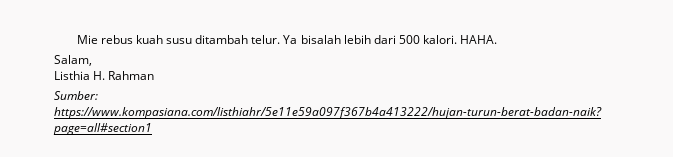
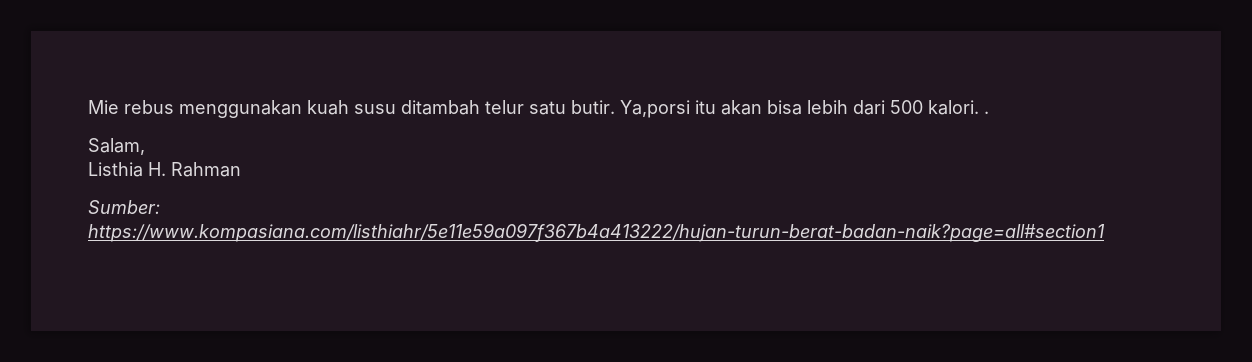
- Mie rebus kuah susu ditambah telur. Ya bisalah lebih dari 500 kalori. HAHA.
+ Mie rebus menggunakan kuah susu ditambah telur satu butir. Ya,porsi itu akan bisa lebih dari 500 kalori. .

